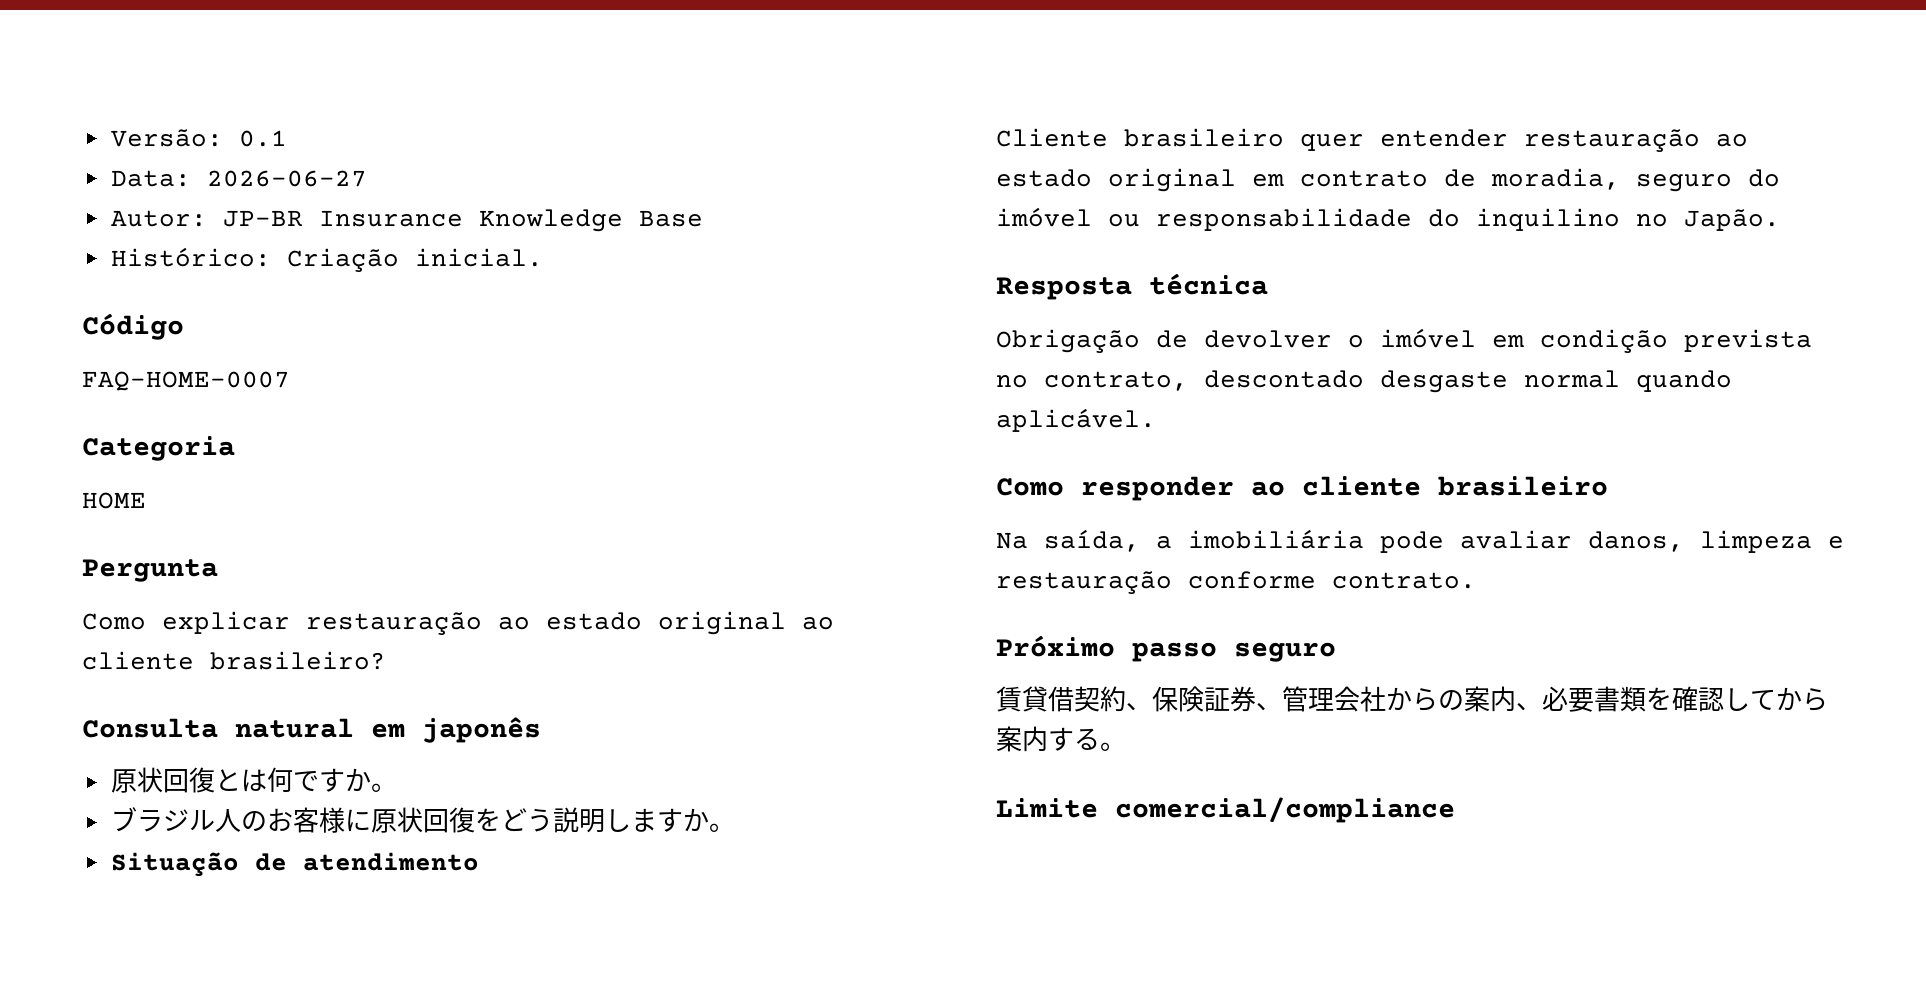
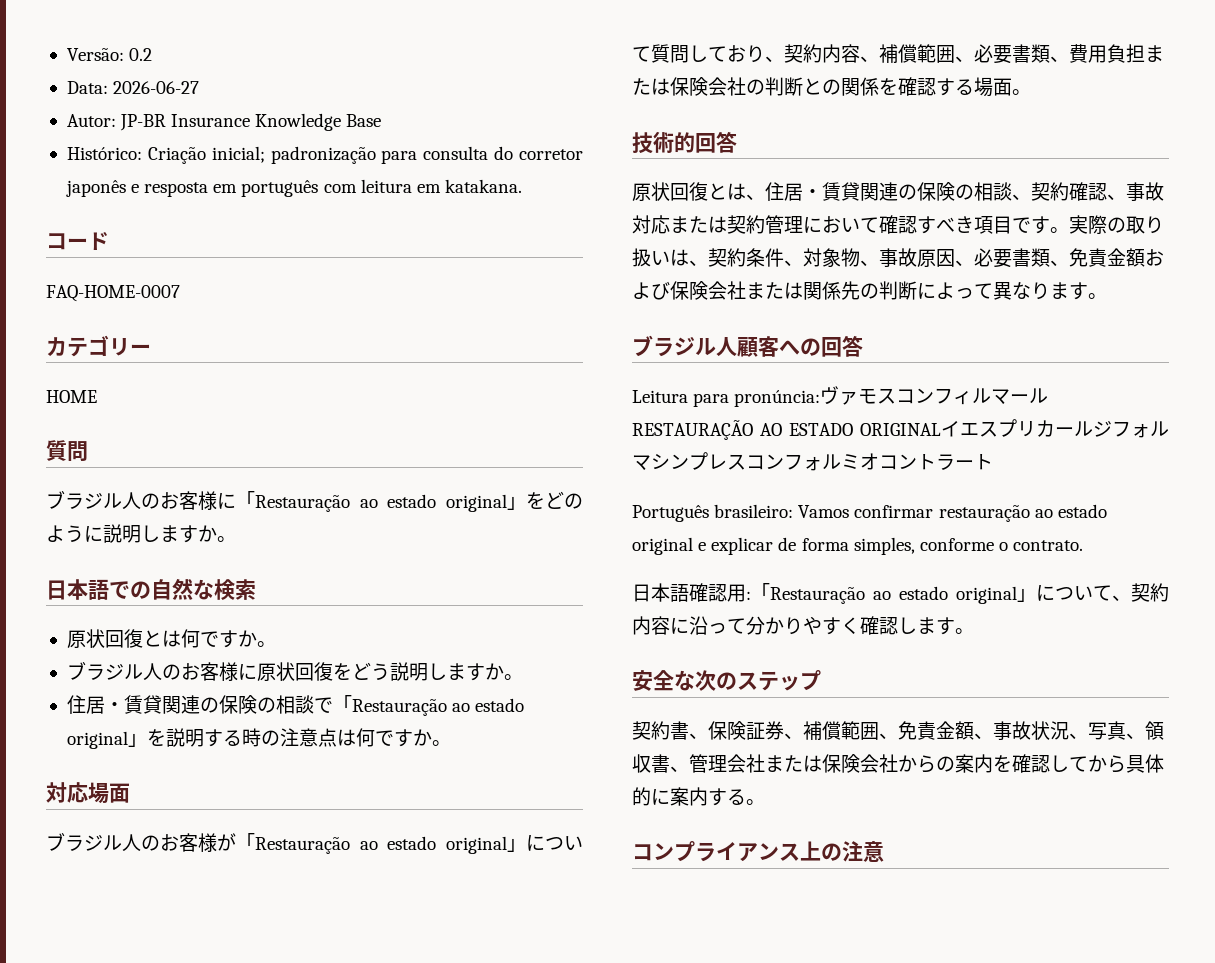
- Versão: 0.1
+ Versão: 0.2
- Histórico: Criação inicial.
- Código
+ Histórico: Criação inicial; padronização para consulta do corretor japonês e resposta em português com leitura em katakana.
+ コード
- Categoria
+ カテゴリー
  HOME
- Pergunta
- Como explicar restauração ao estado original ao cliente brasileiro?
- Consulta natural em japonês
+ 質問
+ ブラジル人のお客様に「Restauração ao estado original」をどのように説明しますか。
+ 日本語での自然な検索
- Situação de atendimento
- Cliente brasileiro quer entender restauração ao estado original em contrato de moradia, seguro do imóvel ou responsabilidade do inquilino no Japão.
- Resposta técnica
- Obrigação de devolver o imóvel em condição prevista no contrato, descontado desgaste normal quando aplicável.
- Como responder ao cliente brasileiro
- Na saída, a imobiliária pode avaliar danos, limpeza e restauração conforme contrato.
- Próximo passo seguro
- 賃貸借契約、保険証券、管理会社からの案内、必要書類を確認してから案内する。
+ 住居・賃貸関連の保険の相談で「Restauração ao estado original」を説明する時の注意点は何ですか。
+ 対応場面
+ ブラジル人のお客様が「Restauração ao estado original」について質問しており、契約内容、補償範囲、必要書類、費用負担または保険会社の判断との関係を確認する場面。
+ 技術的回答
+ 原状回復とは、住居・賃貸関連の保険の相談、契約確認、事故対応または契約管理において確認すべき項目です。実際の取り扱いは、契約条件、対象物、事故原因、必要書類、免責金額および保険会社または関係先の判断によって異なります。
+ ブラジル人顧客への回答
+ Leitura para pronúncia:ヴァモスコンフィルマールRESTAURAÇÃO AO ESTADO ORIGINALイエスプリカールジフォルマシンプレスコンフォルミオコントラート
+ Português brasileiro: Vamos confirmar restauração ao estado original e explicar de forma simples, conforme o contrato.
+ 日本語確認用:「Restauração ao estado original」について、契約内容に沿って分かりやすく確認します。
+ 安全な次のステップ
+ 契約書、保険証券、補償範囲、免責金額、事故状況、写真、領収書、管理会社または保険会社からの案内を確認してから具体的に案内する。
- Limite comercial/compliance
+ コンプライアンス上の注意

